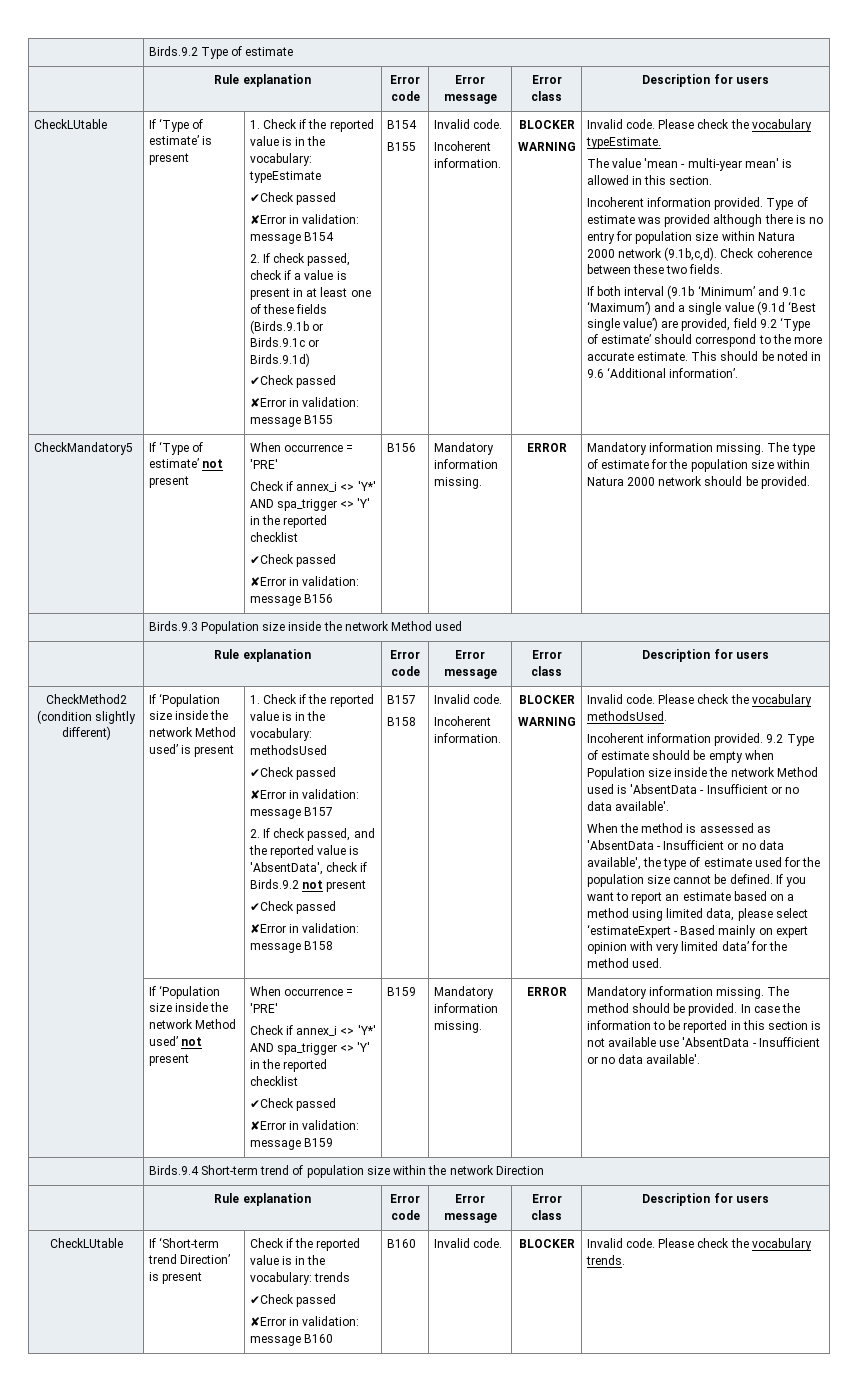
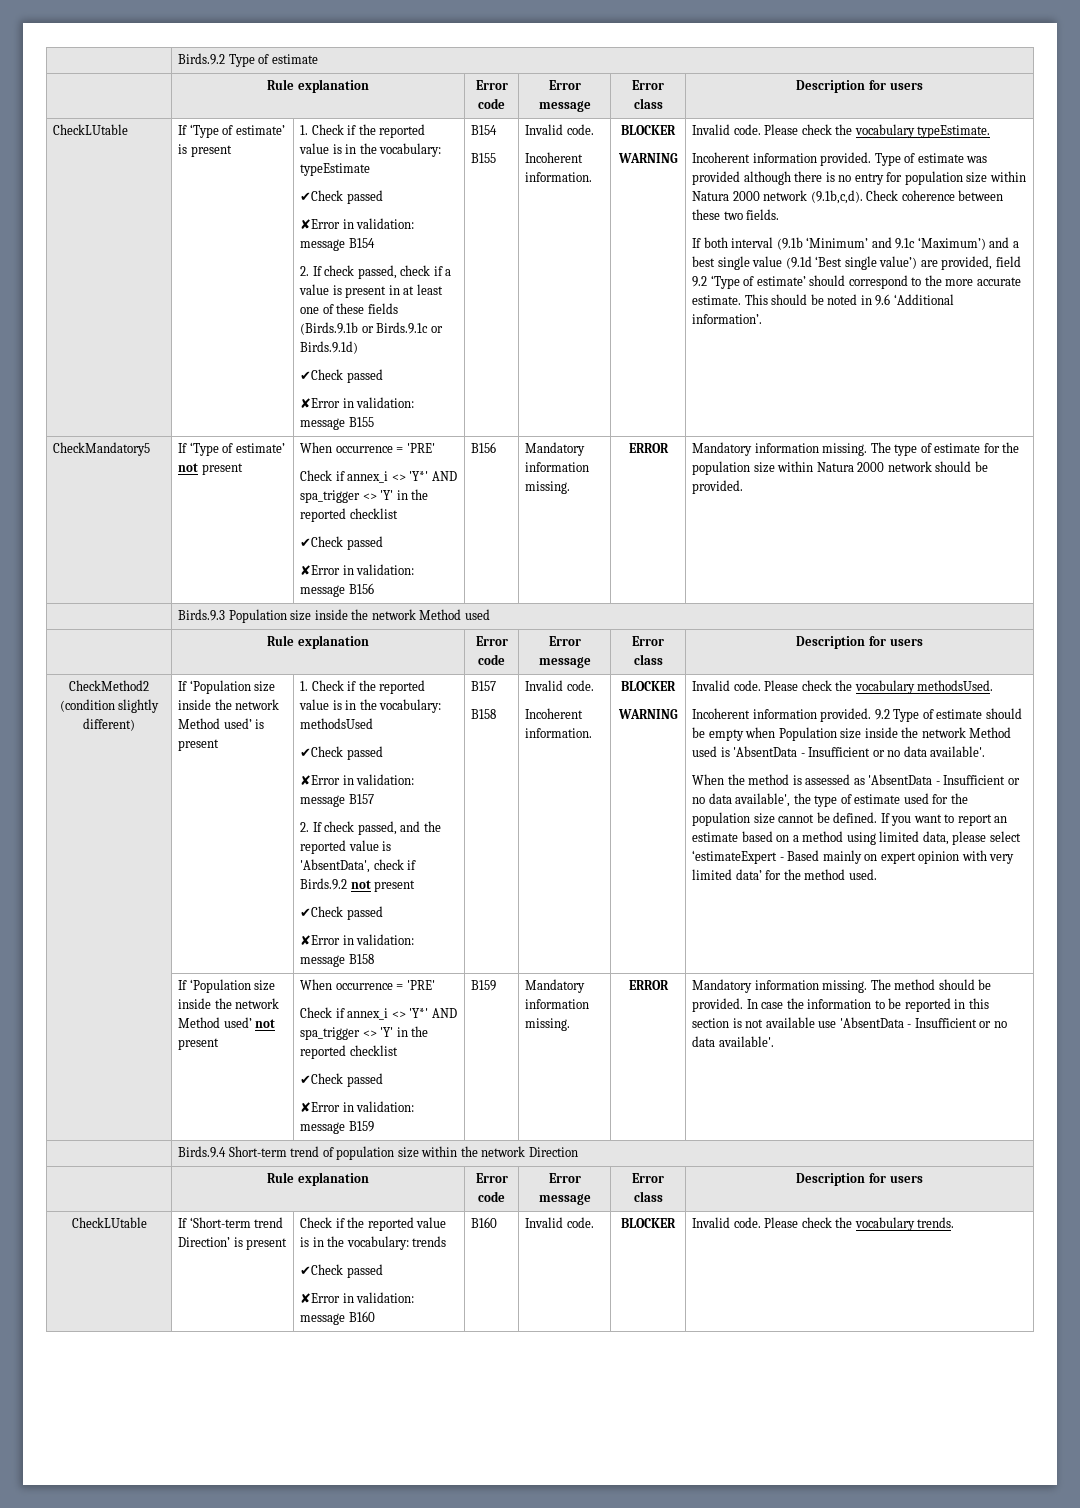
- The value 'mean - multi-year mean' is allowed in this section.
- If both interval (9.1b ‘Minimum’ and 9.1c ‘Maximum’) and a single value (9.1d ‘Best single value’) are provided, field 9.2 ‘Type of estimate’ should correspond to the more accurate estimate.
+ If both interval (9.1b ‘Minimum’ and 9.1c ‘Maximum’) and a best single value (9.1d ‘Best single value’) are provided, field 9.2 ‘Type of estimate’ should correspond to the more accurate estimate.

